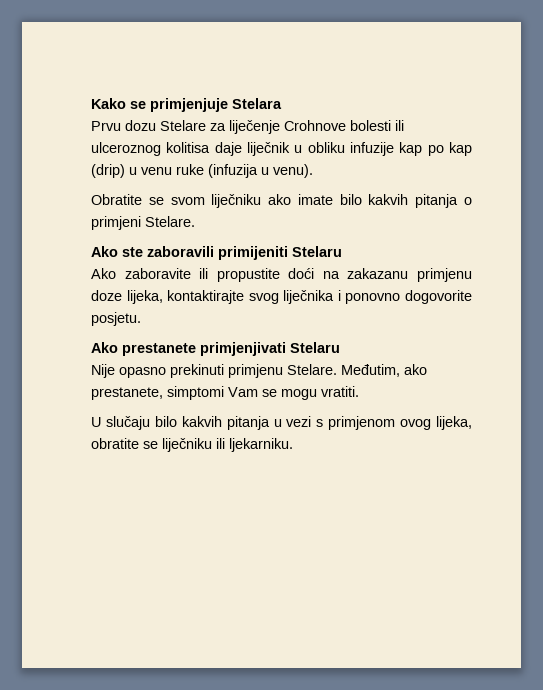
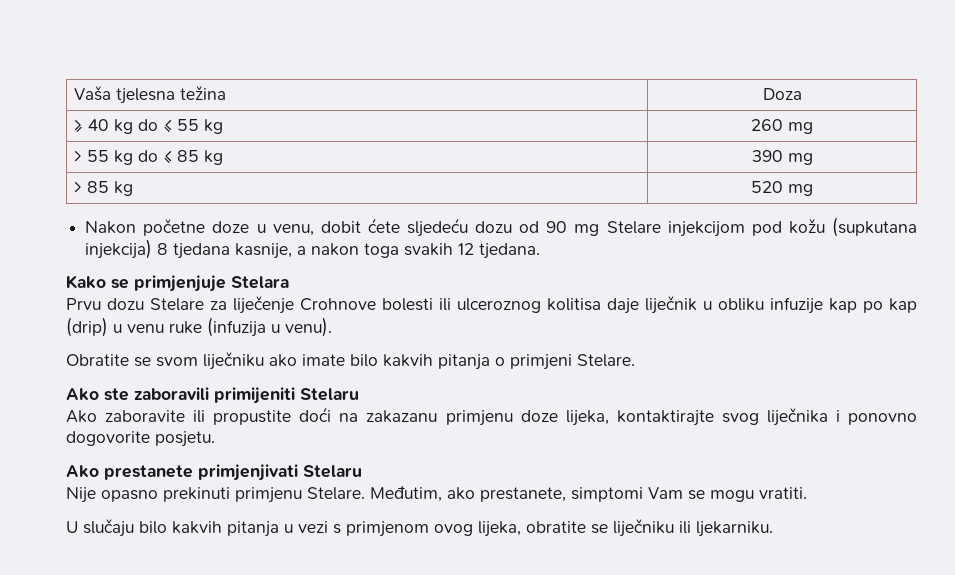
+ Vaša tjelesna težina | Doza
+ ≥ 40 kg do ≤ 55 kg | 260 mg
+ > 55 kg do ≤ 85 kg | 390 mg
+ > 85 kg | 520 mg
+ Nakon početne doze u venu, dobit ćete sljedeću dozu od 90 mg Stelare injekcijom pod kožu (supkutana injekcija) 8 tjedana kasnije, a nakon toga svakih 12 tjedana.

